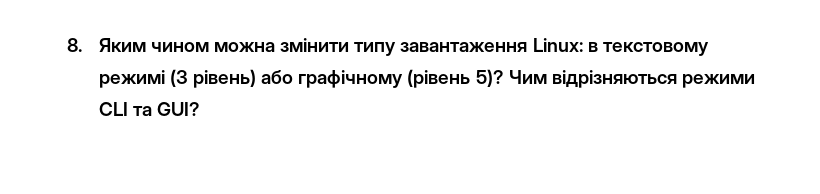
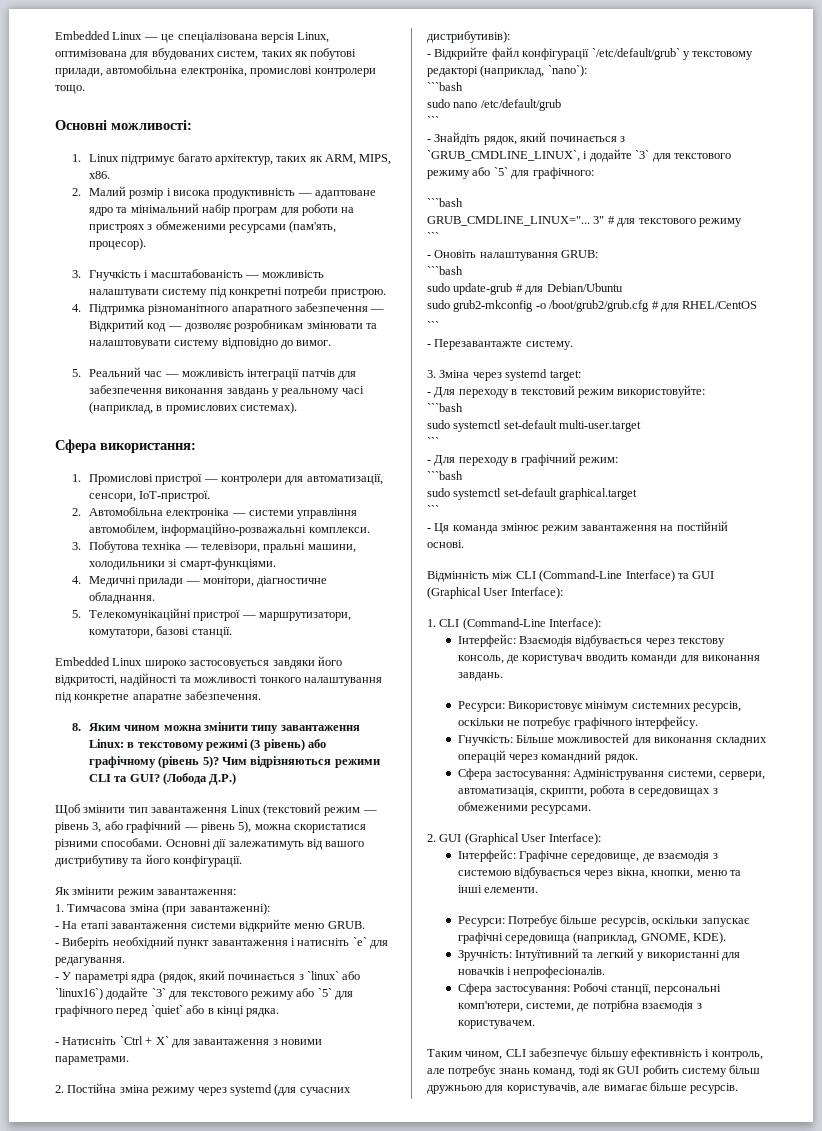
+ Embedded Linux — це спеціалізована версія Linux, оптимізована для вбудованих систем, таких як побутові прилади, автомобільна електроніка, промислові контролери тощо.
+ Основні можливості:
+ 1. Linux підтримує багато архітектур, таких як ARM, MIPS, x86.
+ 2. Малий розмір і висока продуктивність — адаптоване ядро та мінімальний набір програм для роботи на пристроях з обмеженими ресурсами (пам'ять, процесор).
+ 3. Гнучкість і масштабованість — можливість налаштувати систему під конкретні потреби пристрою.
+ 4. Підтримка різноманітного апаратного забезпечення — Відкритий код — дозволяє розробникам змінювати та налаштовувати систему відповідно до вимог.
+ 5. Реальний час — можливість інтеграції патчів для забезпечення виконання завдань у реальному часі (наприклад, в промислових системах).
+ Сфера використання:
+ 1. Промислові пристрої — контролери для автоматизації, сенсори, IoT-пристрої.
+ 2. Автомобільна електроніка — системи управління автомобілем, інформаційно-розважальні комплекси.
+ 3. Побутова техніка — телевізори, пральні машини, холодильники зі смарт-функціями.
+ 4. Медичні прилади — монітори, діагностичне обладнання.
+ 5. Телекомунікаційні пристрої — маршрутизатори, комутатори, базові станції.
+ Embedded Linux широко застосовується завдяки його відкритості, надійності та можливості тонкого налаштування під конкретне апаратне забезпечення.
+ (Лобода Д.Р.)
+ Щоб змінити тип завантаження Linux (текстовий режим — рівень 3, або графічний — рівень 5), можна скористатися різними способами. Основні дії залежатимуть від вашого дистрибутиву та його конфігурації.
+ Як змінити режим завантаження:
+ 1. Тимчасова зміна (при завантаженні):
+ - На етапі завантаження системи відкрийте меню GRUB.
+ - Виберіть необхідний пункт завантаження і натисніть `e` для редагування.
+ - У параметрі ядра (рядок, який починається з `linux` або `linux16`) додайте `3` для текстового режиму або `5` для графічного перед `quiet` або в кінці рядка.
+ - Натисніть `Ctrl + X` для завантаження з новими параметрами.
+ 2. Постійна зміна режиму через systemd (для сучасних дистрибутивів):
+ - Відкрийте файл конфігурації `/etc/default/grub` у текстовому редакторі (наприклад, `nano`):
+ ```bash
+ sudo nano /etc/default/grub
+ ```
+ - Знайдіть рядок, який починається з `GRUB_CMDLINE_LINUX`, і додайте `3` для текстового режиму або `5` для графічного:
+ ```bash
+ GRUB_CMDLINE_LINUX="... 3" # для текстового режиму
+ ```
+ - Оновіть налаштування GRUB:
+ ```bash
+ sudo update-grub # для Debian/Ubuntu
+ sudo grub2-mkconfig -o /boot/grub2/grub.cfg # для RHEL/CentOS
+ ```
+ - Перезавантажте систему.
+ 3. Зміна через systemd target:
+ - Для переходу в текстовий режим використовуйте:
+ ```bash
+ sudo systemctl set-default multi-user.target
+ ```
+ - Для переходу в графічний режим:
+ ```bash
+ sudo systemctl set-default graphical.target
+ ```
+ - Ця команда змінює режим завантаження на постійній основі.
+ Відмінність між CLI (Command-Line Interface) та GUI (Graphical User Interface):
+ 1. CLI (Command-Line Interface):
+ Інтерфейс: Взаємодія відбувається через текстову консоль, де користувач вводить команди для виконання завдань.
+ Ресурси: Використовує мінімум системних ресурсів, оскільки не потребує графічного інтерфейсу.
+ Гнучкість: Більше можливостей для виконання складних операцій через командний рядок.
+ Сфера застосування: Адміністрування системи, сервери, автоматизація, скрипти, робота в середовищах з обмеженими ресурсами.
+ 2. GUI (Graphical User Interface):
+ Інтерфейс: Графічне середовище, де взаємодія з системою відбувається через вікна, кнопки, меню та інші елементи.
+ Ресурси: Потребує більше ресурсів, оскільки запускає графічні середовища (наприклад, GNOME, KDE).
+ Зручність: Інтуїтивний та легкий у використанні для новачків і непрофесіоналів.
+ Сфера застосування: Робочі станції, персональні комп'ютери, системи, де потрібна взаємодія з користувачем.
+ Таким чином, CLI забезпечує більшу ефективність і контроль, але потребує знань команд, тоді як GUI робить систему більш дружньою для користувачів, але вимагає більше ресурсів.

